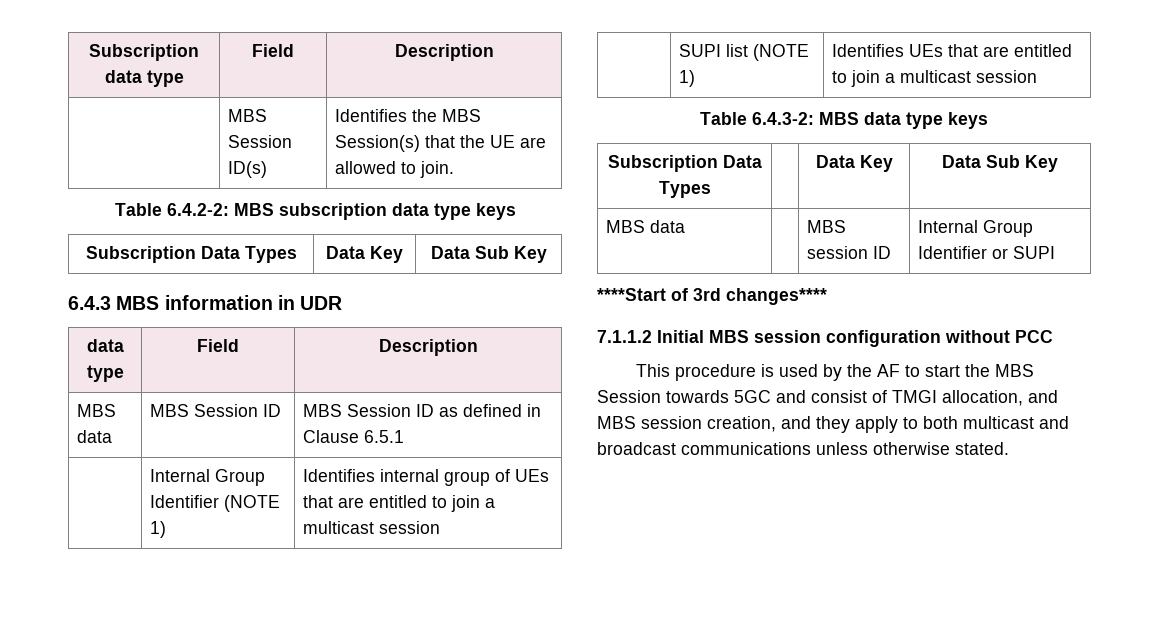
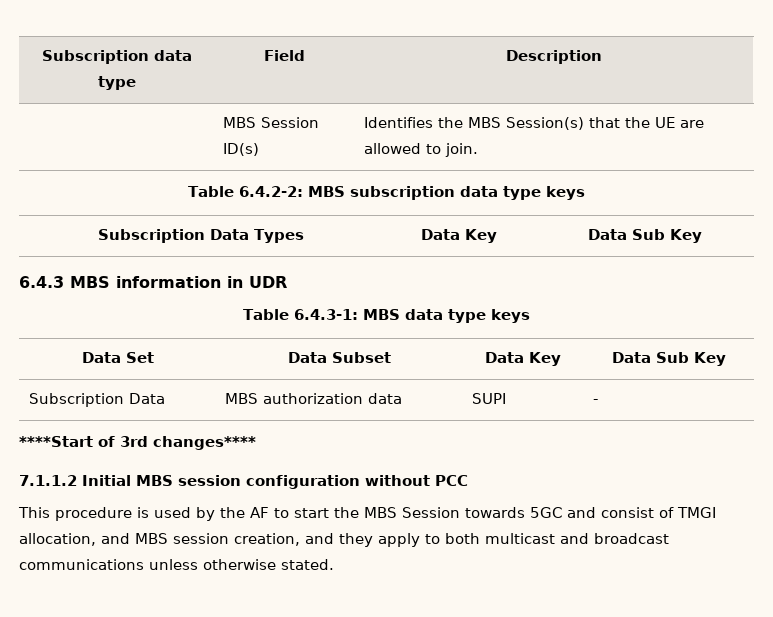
  6.4.3 MBS information in UDR
- data type | Field | Description
- MBS data | MBS Session ID | MBS Session ID as defined in Clause 6.5.1
- | Internal Group Identifier (NOTE 1) | Identifies internal group of UEs that are entitled to join a multicast session
- | SUPI list (NOTE 1) | Identifies UEs that are entitled to join a multicast session
- Table 6.4.3-2: MBS data type keys
+ Table 6.4.3-1: MBS data type keys
- Subscription Data Types | | Data Key | Data Sub Key
- MBS data | | MBS session ID | Internal Group Identifier or SUPI
+ Data Set | Data Subset | Data Key | Data Sub Key
+ Subscription Data | MBS authorization data | SUPI | -

